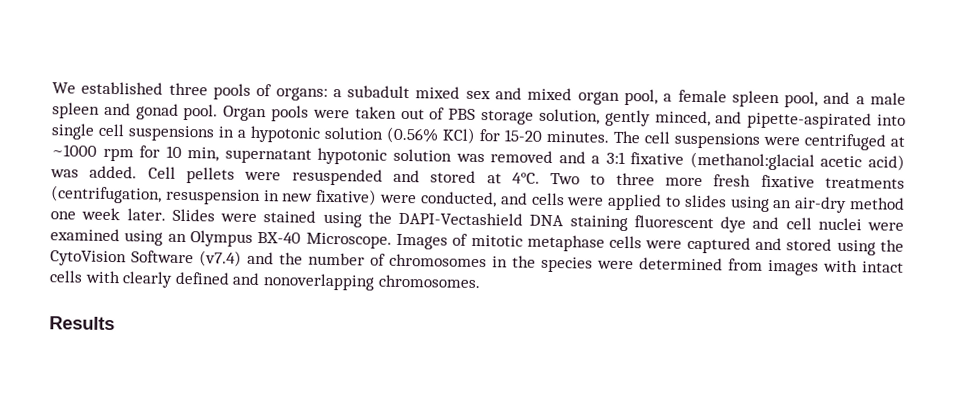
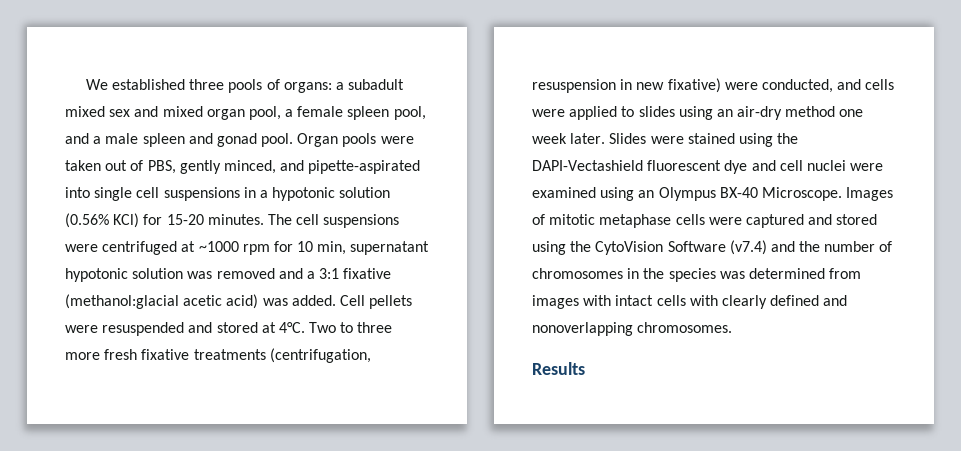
- Organ pools were taken out of PBS storage solution, gently minced, and pipette-aspirated into single cell suspensions in a hypotonic solution (0.56% KCl) for 15-20 minutes.
+ Organ pools were taken out of PBS, gently minced, and pipette-aspirated into single cell suspensions in a hypotonic solution (0.56% KCl) for 15-20 minutes.
- Slides were stained using the DAPI-Vectashield DNA staining fluorescent dye and cell nuclei were examined using an Olympus BX-40 Microscope.
+ Slides were stained using the DAPI-Vectashield fluorescent dye and cell nuclei were examined using an Olympus BX-40 Microscope.
- Images of mitotic metaphase cells were captured and stored using the CytoVision Software (v7.4) and the number of chromosomes in the species were determined from images with intact cells with clearly defined and nonoverlapping chromosomes.
+ Images of mitotic metaphase cells were captured and stored using the CytoVision Software (v7.4) and the number of chromosomes in the species was determined from images with intact cells with clearly defined and nonoverlapping chromosomes.

